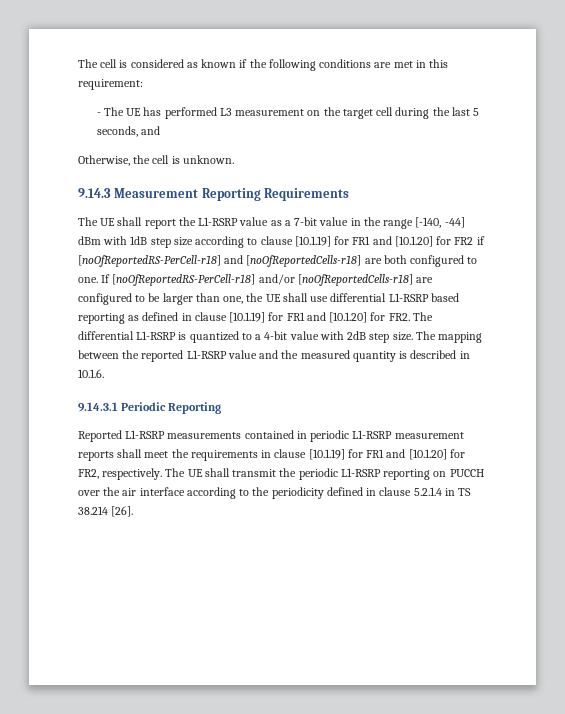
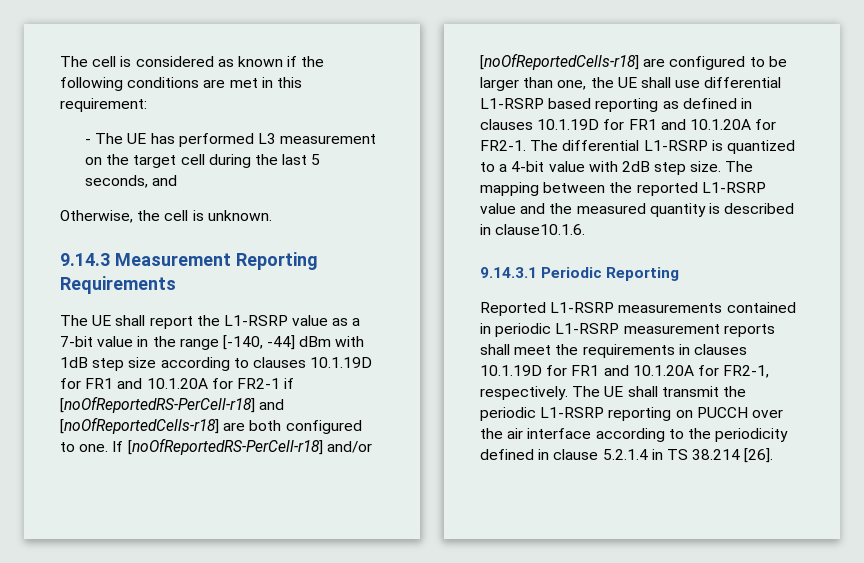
- The UE shall report the L1-RSRP value as a 7-bit value in the range [-140, -44] dBm with 1dB step size according to clause [10.1.19] for FR1 and [10.1.20] for FR2 if [noOfReportedRS-PerCell-r18] and [noOfReportedCells-r18] are both configured to one.
+ The UE shall report the L1-RSRP value as a 7-bit value in the range [-140, -44] dBm with 1dB step size according to clauses 10.1.19D for FR1 and 10.1.20A for FR2-1 if [noOfReportedRS-PerCell-r18] and [noOfReportedCells-r18] are both configured to one.
- If [noOfReportedRS-PerCell-r18] and/or [noOfReportedCells-r18] are configured to be larger than one, the UE shall use differential L1-RSRP based reporting as defined in clause [10.1.19] for FR1 and [10.1.20] for FR2. The differential L1-RSRP is quantized to a 4-bit value with 2dB step size.
+ If [noOfReportedRS-PerCell-r18] and/or [noOfReportedCells-r18] are configured to be larger than one, the UE shall use differential L1-RSRP based reporting as defined in clauses 10.1.19D for FR1 and 10.1.20A for FR2-1. The differential L1-RSRP is quantized to a 4-bit value with 2dB step size.
- The mapping between the reported L1-RSRP value and the measured quantity is described in 10.1.6.
+ The mapping between the reported L1-RSRP value and the measured quantity is described in clause10.1.6.
- Reported L1-RSRP measurements contained in periodic L1-RSRP measurement reports shall meet the requirements in clause [10.1.19] for FR1 and [10.1.20] for FR2, respectively.
+ Reported L1-RSRP measurements contained in periodic L1-RSRP measurement reports shall meet the requirements in clauses 10.1.19D for FR1 and 10.1.20A for FR2-1, respectively.

